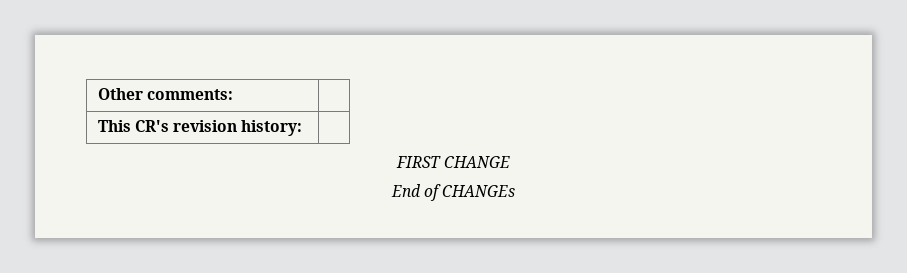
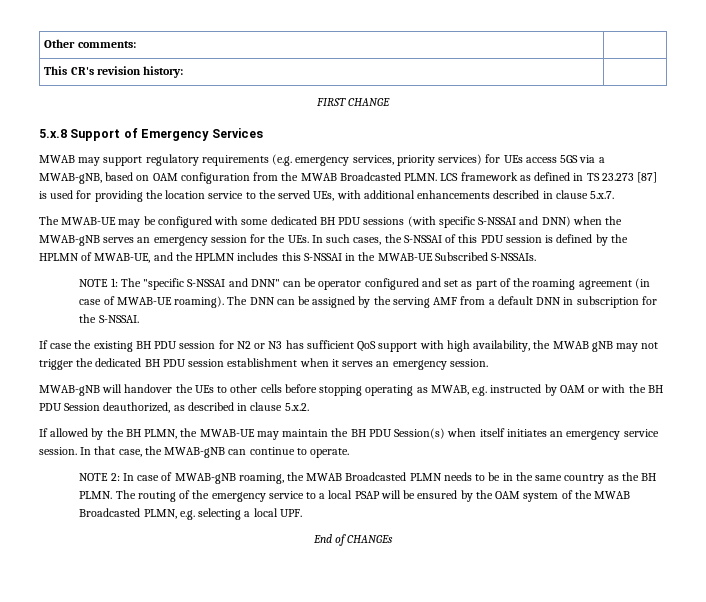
+ 5.x.8 Support of Emergency Services
+ MWAB may support regulatory requirements (e.g. emergency services, priority services) for UEs access 5GS via a MWAB-gNB, based on OAM configuration from the MWAB Broadcasted PLMN. LCS framework as defined in TS 23.273 [87] is used for providing the location service to the served UEs, with additional enhancements described in clause 5.x.7.
+ The MWAB-UE may be configured with some dedicated BH PDU sessions (with specific S-NSSAI and DNN) when the MWAB-gNB serves an emergency session for the UEs. In such cases, the S-NSSAI of this PDU session is defined by the HPLMN of MWAB-UE, and the HPLMN includes this S-NSSAI in the MWAB-UE Subscribed S-NSSAIs.
+ NOTE 1: The "specific S-NSSAI and DNN" can be operator configured and set as part of the roaming agreement (in case of MWAB-UE roaming). The DNN can be assigned by the serving AMF from a default DNN in subscription for the S-NSSAI.
+ If case the existing BH PDU session for N2 or N3 has sufficient QoS support with high availability, the MWAB gNB may not trigger the dedicated BH PDU session establishment when it serves an emergency session.
+ MWAB-gNB will handover the UEs to other cells before stopping operating as MWAB, e.g. instructed by OAM or with the BH PDU Session deauthorized, as described in clause 5.x.2.
+ If allowed by the BH PLMN, the MWAB-UE may maintain the BH PDU Session(s) when itself initiates an emergency service session. In that case, the MWAB-gNB can continue to operate.
+ NOTE 2: In case of MWAB-gNB roaming, the MWAB Broadcasted PLMN needs to be in the same country as the BH PLMN. The routing of the emergency service to a local PSAP will be ensured by the OAM system of the MWAB Broadcasted PLMN, e.g. selecting a local UPF.

